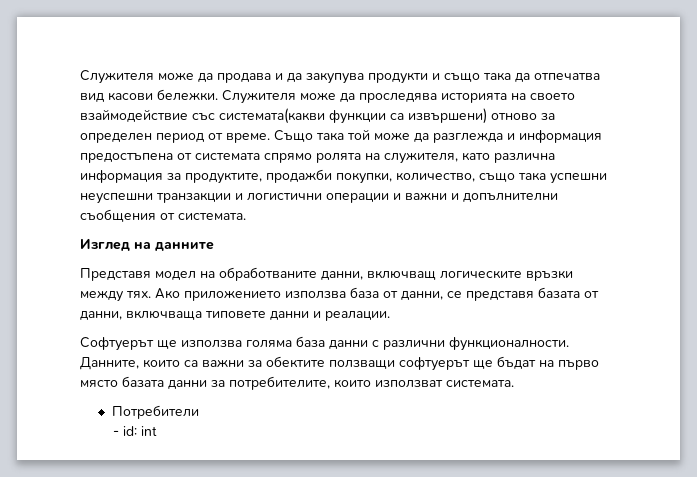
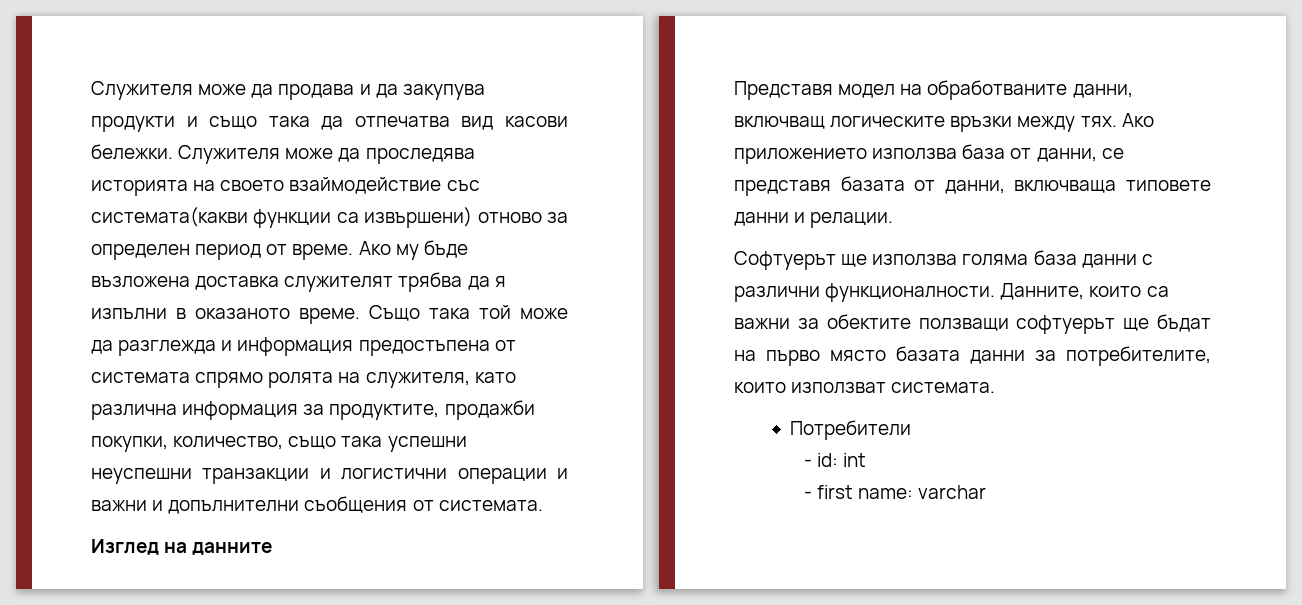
+ Ако му бъде възложена доставка служителят трябва да я изпълни в оказаното време.
- Ако приложението използва база от данни, се представя базата от данни, включваща типовете данни и реалации.
+ Ако приложението използва база от данни, се представя базата от данни, включваща типовете данни и релации.
+ - first name: varchar

